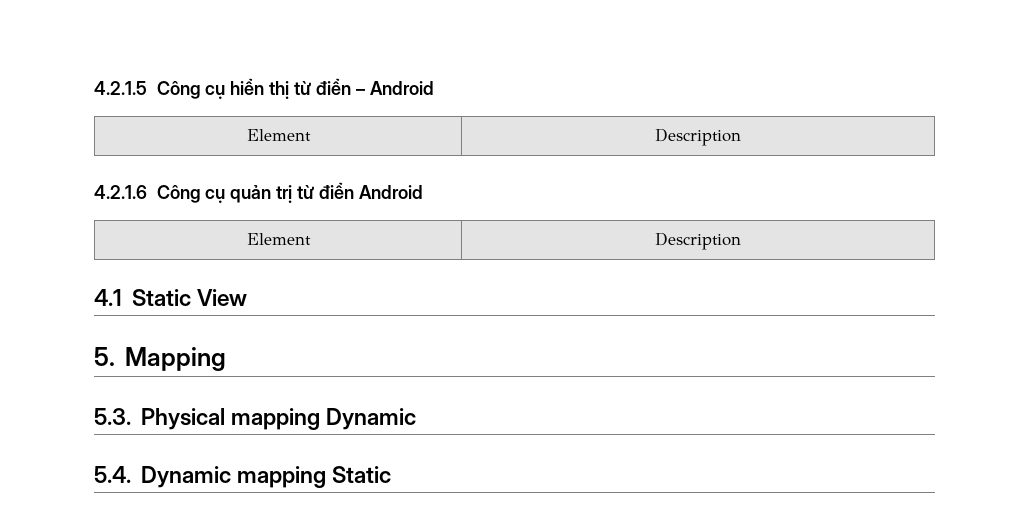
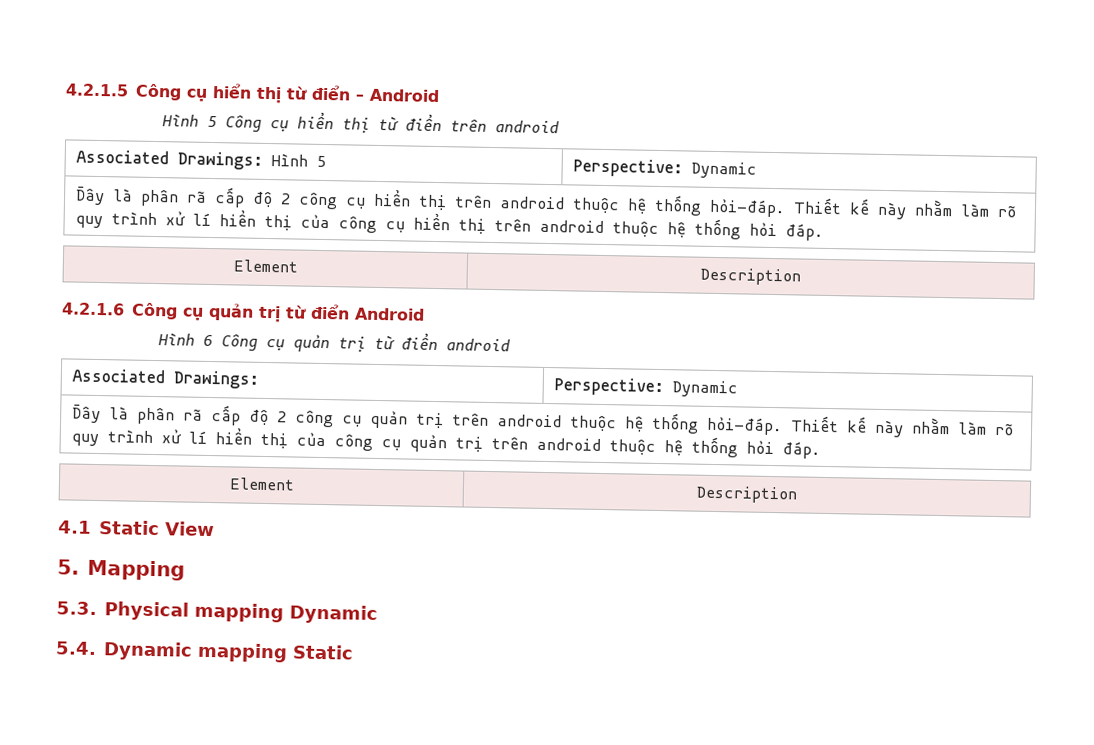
+ Hình 5 Công cụ hiển thị từ điển trên android
+ Associated Drawings: Hình 5 | Perspective: Dynamic
+ Đây là phân rã cấp độ 2 công cụ hiển thị trên android thuộc hệ thống hỏi-đáp. Thiết kế này nhằm làm rõ quy trình xử lí hiển thị của công cụ hiển thị trên android thuộc hệ thống hỏi đáp.
+ Hình 6 Công cụ quản trị từ điển android
+ Associated Drawings: | Perspective: Dynamic
+ Đây là phân rã cấp độ 2 công cụ quản trị trên android thuộc hệ thống hỏi-đáp. Thiết kế này nhằm làm rõ quy trình xử lí hiển thị của công cụ quản trị trên android thuộc hệ thống hỏi đáp.

